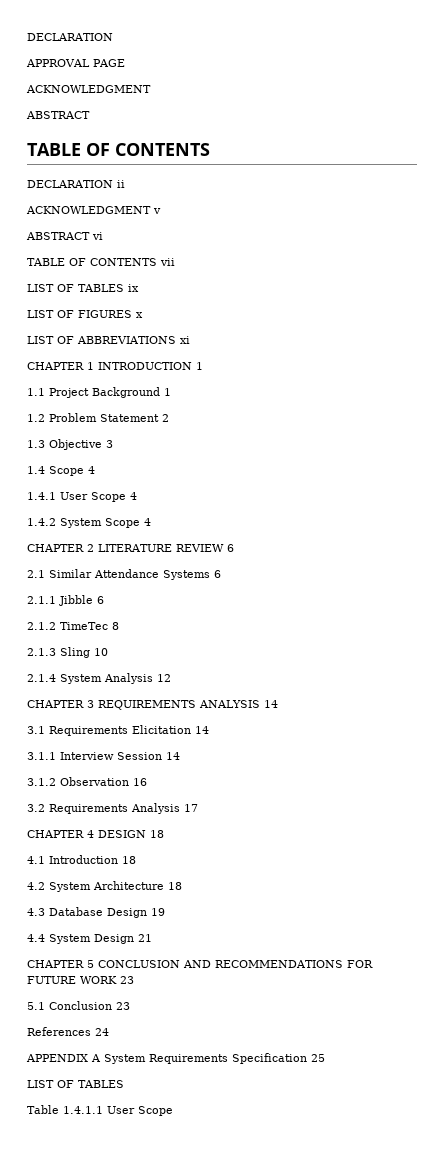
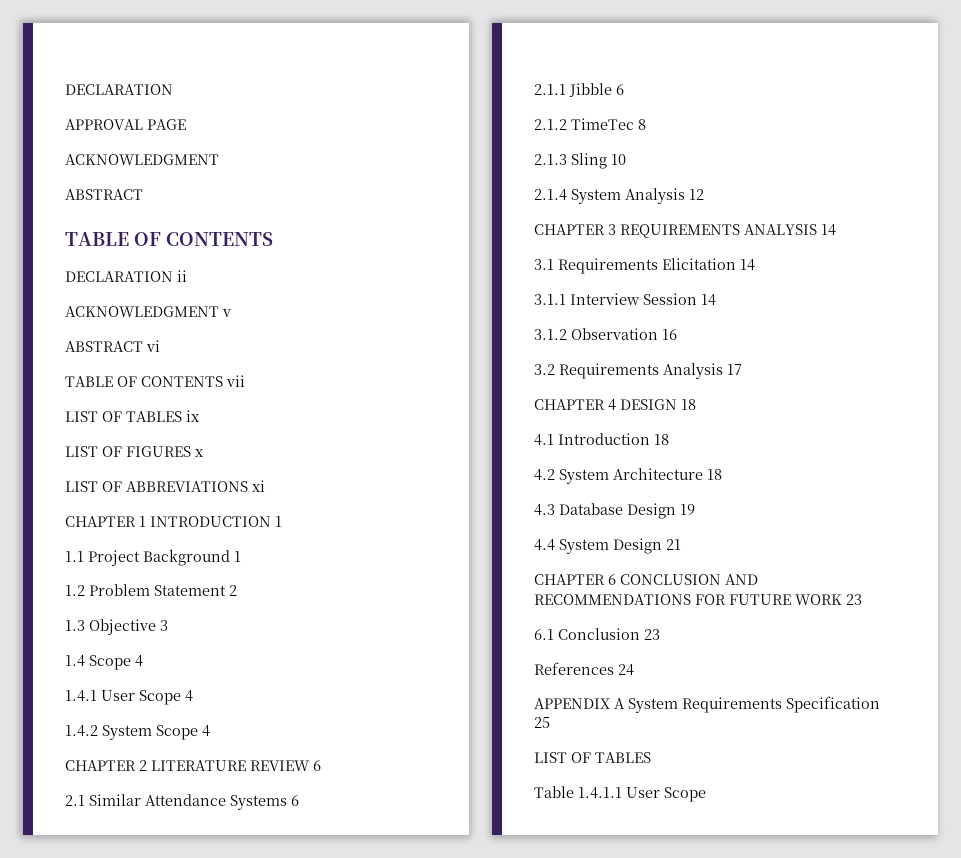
- CHAPTER 5 CONCLUSION AND RECOMMENDATIONS FOR FUTURE WORK 23
+ CHAPTER 6 CONCLUSION AND RECOMMENDATIONS FOR FUTURE WORK 23
- 5.1 Conclusion 23
+ 6.1 Conclusion 23

